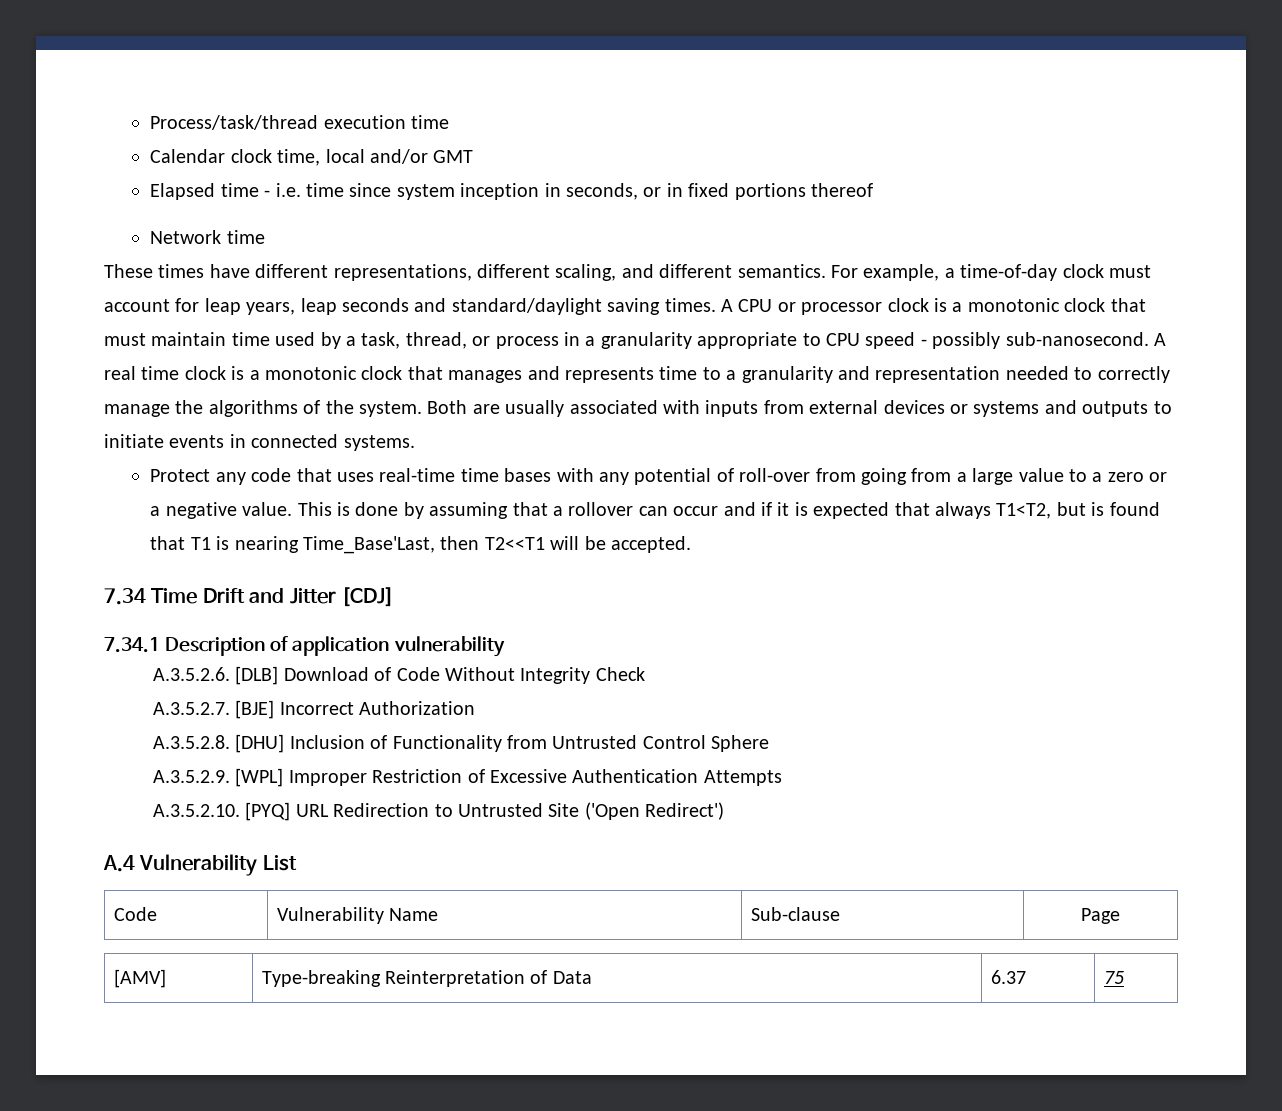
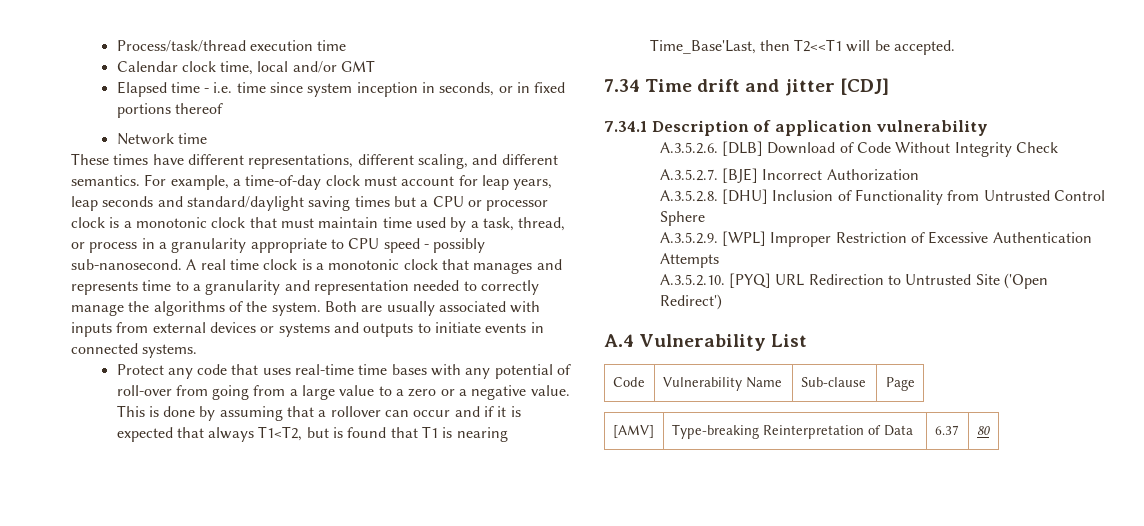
- For example, a time-of-day clock must account for leap years, leap seconds and standard/daylight saving times. A CPU or processor clock is a monotonic clock that must maintain time used by a task, thread, or process in a granularity appropriate to CPU speed - possibly sub-nanosecond.
+ For example, a time-of-day clock must account for leap years, leap seconds and standard/daylight saving times but a CPU or processor clock is a monotonic clock that must maintain time used by a task, thread, or process in a granularity appropriate to CPU speed - possibly sub-nanosecond.
- 7.34 Time Drift and Jitter [CDJ]
+ 7.34 Time drift and jitter [CDJ]
- [AMV] | Type-breaking Reinterpretation of Data | 6.37 | 75
+ [AMV] | Type-breaking Reinterpretation of Data | 6.37 | 80

